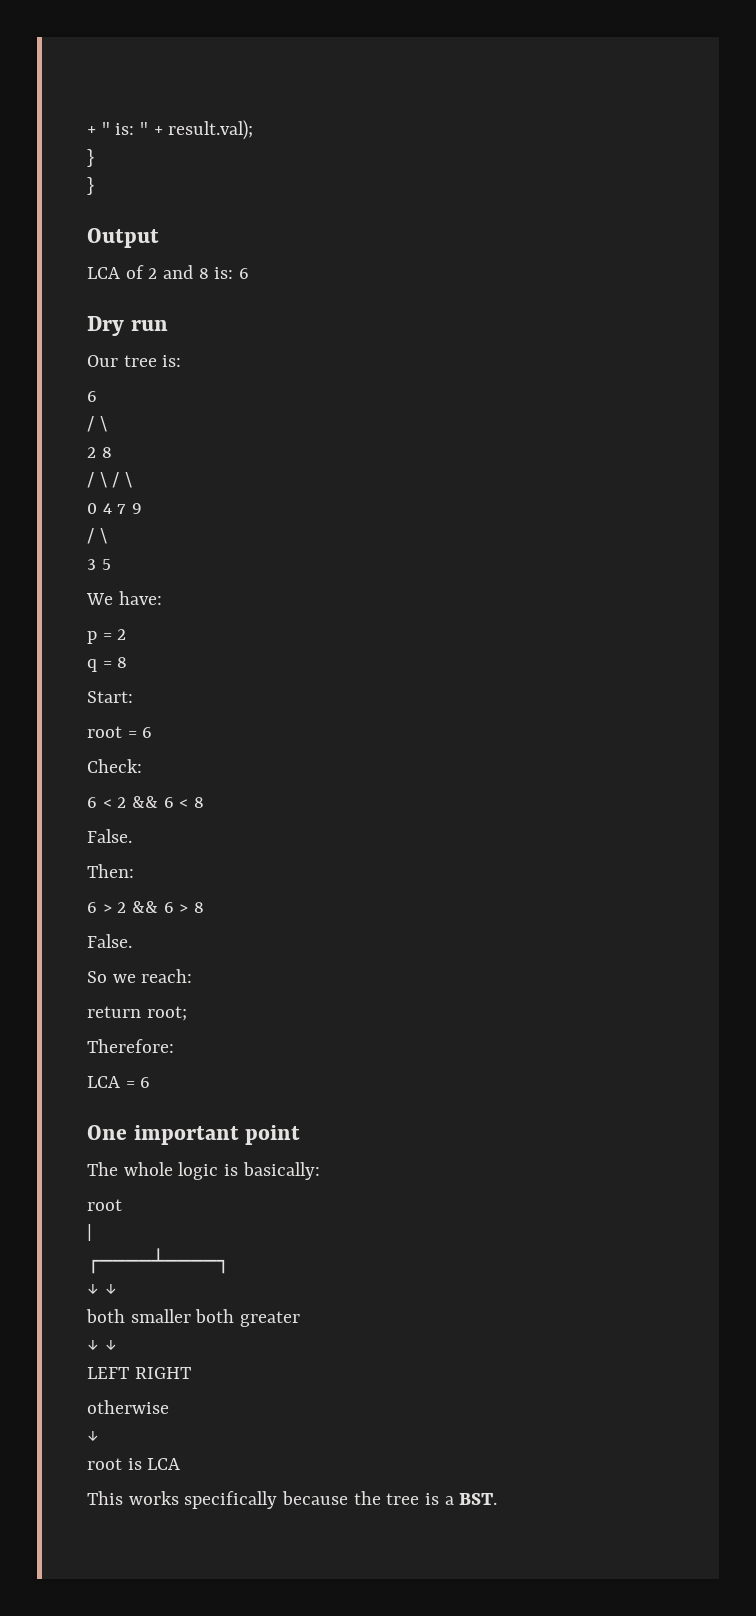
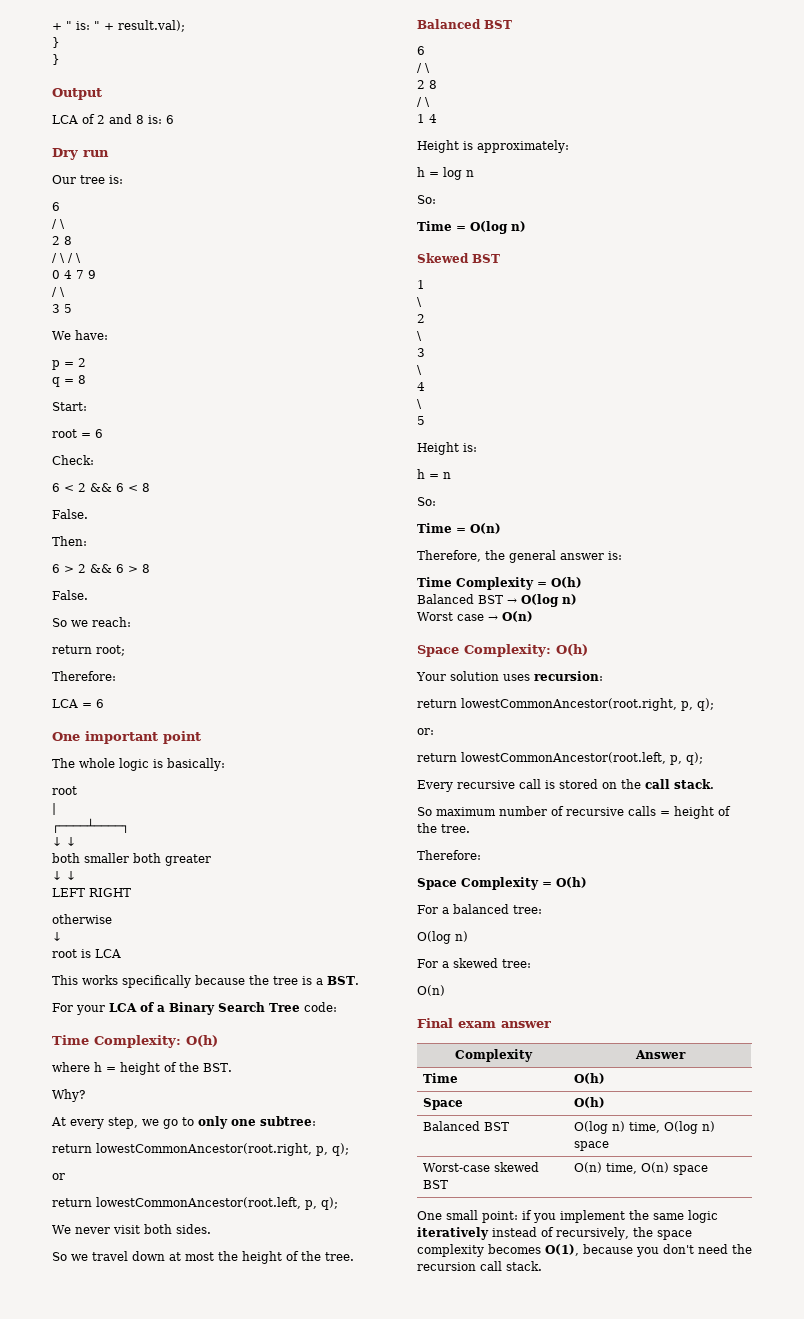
+ For your LCA of a Binary Search Tree code:
+ Time Complexity: O(h)
+ where h = height of the BST.
+ Why?
+ At every step, we go to only one subtree:
+ return lowestCommonAncestor(root.right, p, q);
+ or
+ return lowestCommonAncestor(root.left, p, q);
+ We never visit both sides.
+ So we travel down at most the height of the tree.
+ Balanced BST
+ 6
+ / \
+ 2 8
+ / \
+ 1 4
+ Height is approximately:
+ h = log n
+ So:
+ Time = O(log n)
+ Skewed BST
+ 1
+ \
+ 2
+ \
+ 3
+ \
+ 4
+ \
+ 5
+ Height is:
+ h = n
+ So:
+ Time = O(n)
+ Therefore, the general answer is:
+ Time Complexity = O(h)
+ Balanced BST → O(log n)
+ Worst case → O(n)
+ Space Complexity: O(h)
+ Your solution uses recursion:
+ return lowestCommonAncestor(root.right, p, q);
+ or:
+ return lowestCommonAncestor(root.left, p, q);
+ Every recursive call is stored on the call stack.
+ So maximum number of recursive calls = height of the tree.
+ Therefore:
+ Space Complexity = O(h)
+ For a balanced tree:
+ O(log n)
+ For a skewed tree:
+ O(n)
+ Final exam answer
+ Complexity | Answer
+ Time | O(h)
+ Space | O(h)
+ Balanced BST | O(log n) time, O(log n) space
+ Worst-case skewed BST | O(n) time, O(n) space
+ One small point: if you implement the same logic iteratively instead of recursively, the space complexity becomes O(1), because you don't need the recursion call stack.

